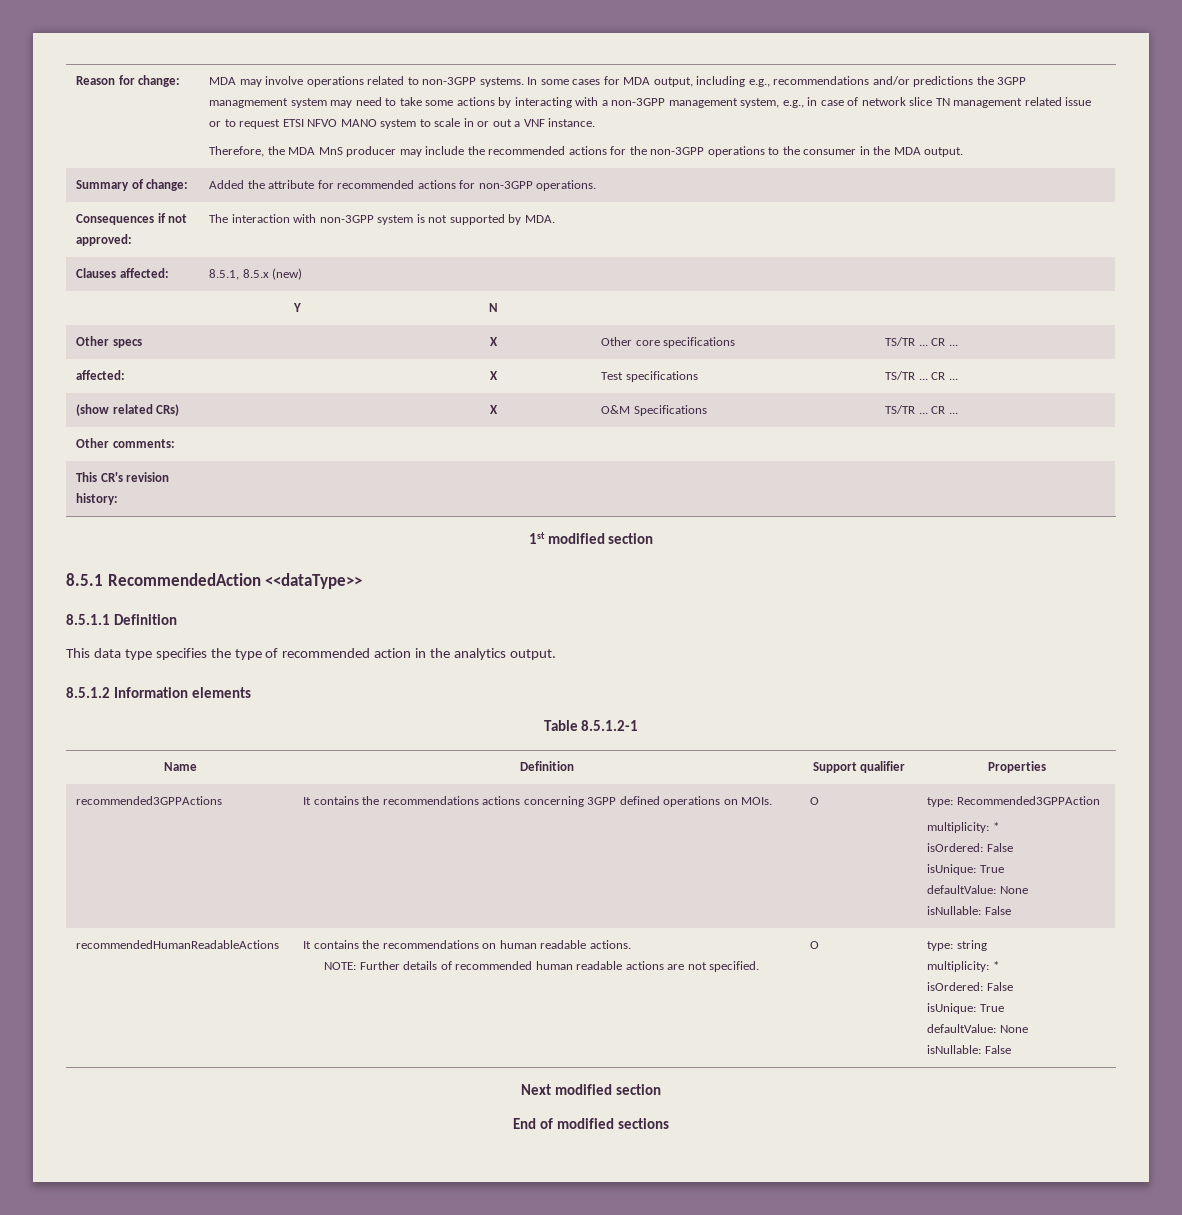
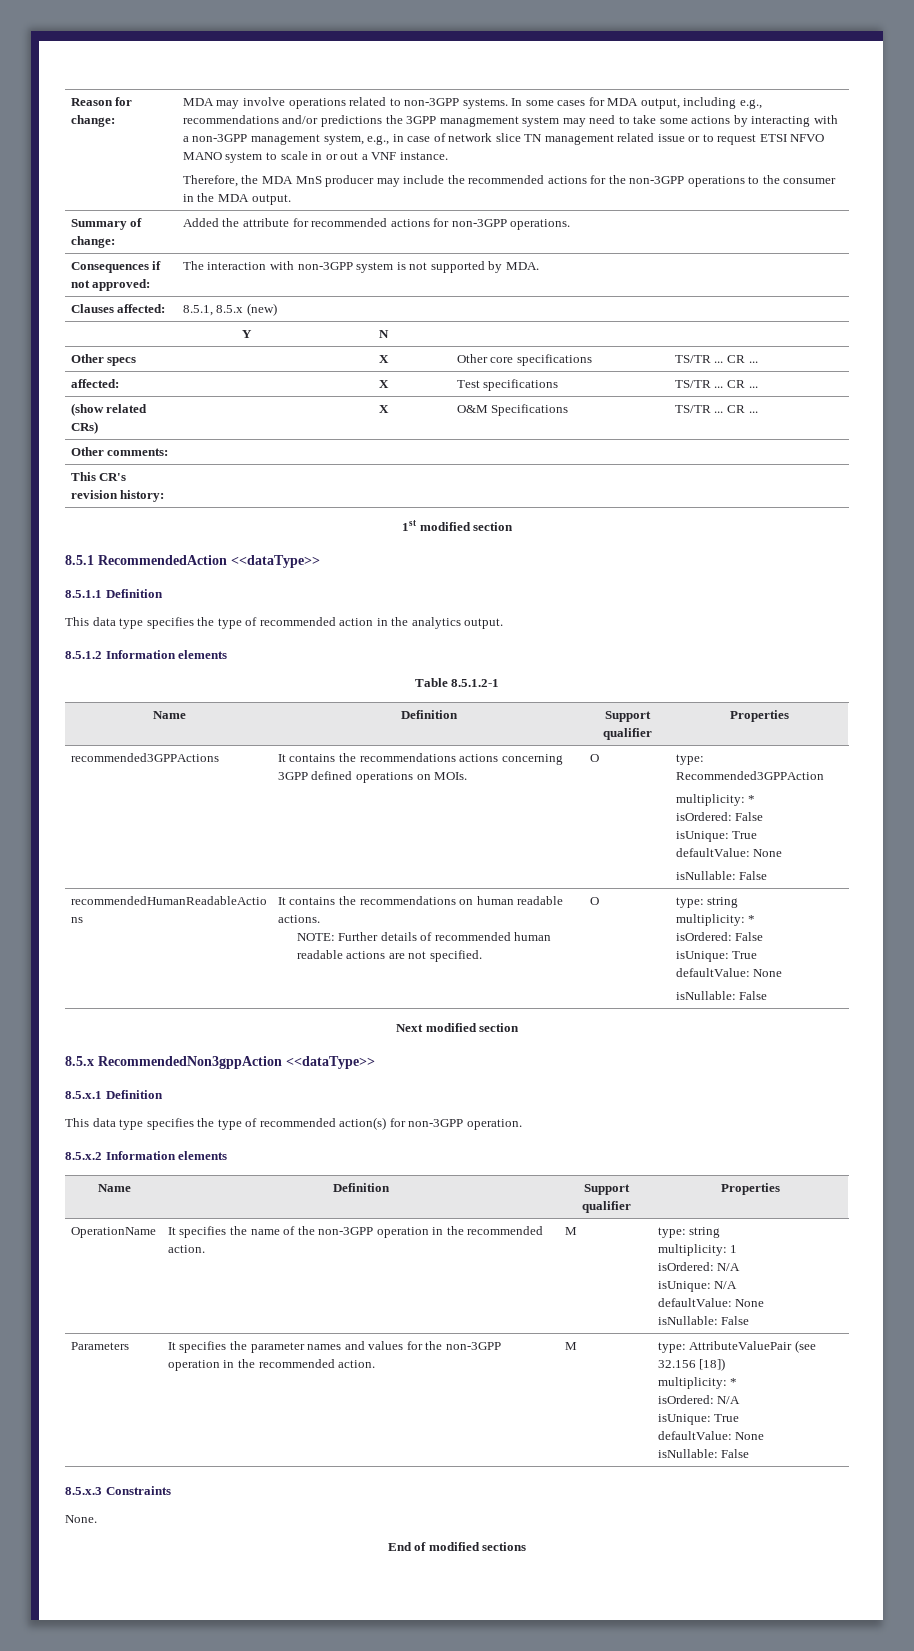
+ 8.5.x RecommendedNon3gppAction <<dataType>>
+ 8.5.x.1 Definition
+ This data type specifies the type of recommended action(s) for non-3GPP operation.
+ 8.5.x.2 Information elements
+ Name | Definition | Support qualifier | Properties
+ OperationName | It specifies the name of the non-3GPP operation in the recommended action. | M | type: string
+ multiplicity: 1
+ isOrdered: N/A
+ isUnique: N/A
+ defaultValue: None
+ isNullable: False
+ Parameters | It specifies the parameter names and values for the non-3GPP operation in the recommended action. | M | type: AttributeValuePair (see 32.156 [18])
+ multiplicity: *
+ isOrdered: N/A
+ isUnique: True
+ defaultValue: None
+ isNullable: False
+ 8.5.x.3 Constraints
+ None.

